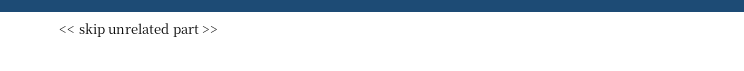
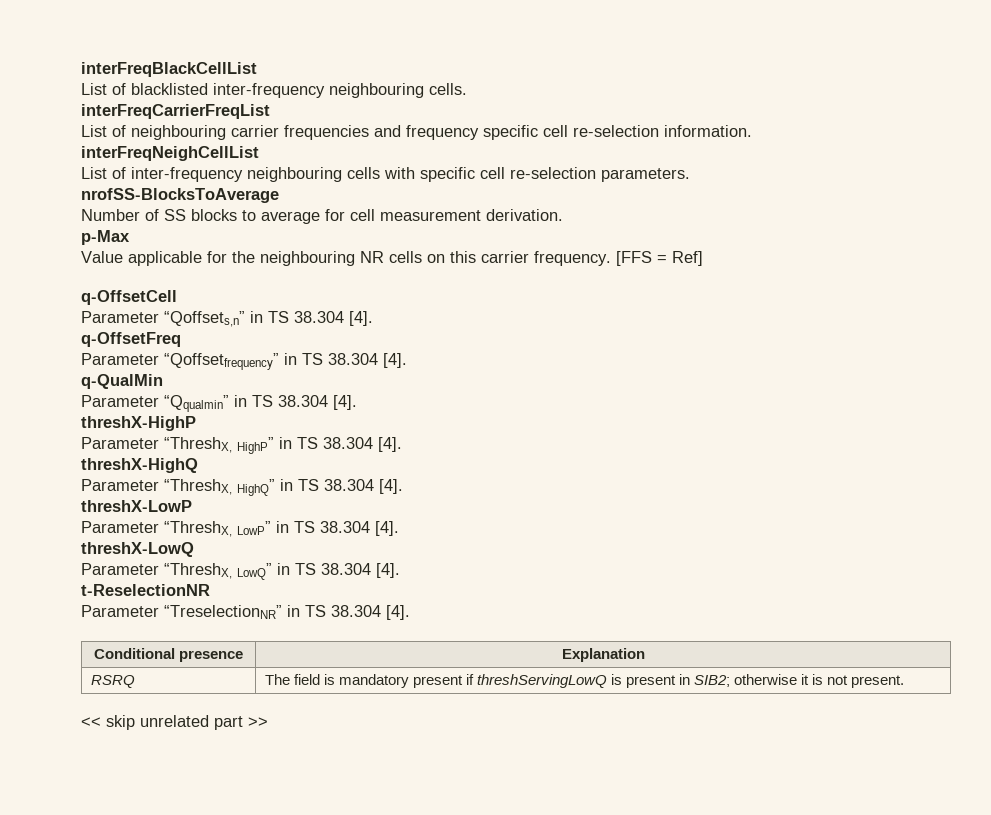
+ interFreqBlackCellList
+ List of blacklisted inter-frequency neighbouring cells.
+ interFreqCarrierFreqList
+ List of neighbouring carrier frequencies and frequency specific cell re-selection information.
+ interFreqNeighCellList
+ List of inter-frequency neighbouring cells with specific cell re-selection parameters.
+ nrofSS-BlocksToAverage
+ Number of SS blocks to average for cell measurement derivation.
+ p-Max
+ Value applicable for the neighbouring NR cells on this carrier frequency. [FFS = Ref]
+ q-OffsetCell
+ Parameter “Qoffsets,n” in TS 38.304 [4].
+ q-OffsetFreq
+ Parameter “Qoffsetfrequency” in TS 38.304 [4].
+ q-QualMin
+ Parameter “Qqualmin” in TS 38.304 [4].
+ threshX-HighP
+ Parameter “ThreshX, HighP” in TS 38.304 [4].
+ threshX-HighQ
+ Parameter “ThreshX, HighQ” in TS 38.304 [4].
+ threshX-LowP
+ Parameter “ThreshX, LowP” in TS 38.304 [4].
+ threshX-LowQ
+ Parameter “ThreshX, LowQ” in TS 38.304 [4].
+ t-ReselectionNR
+ Parameter “TreselectionNR” in TS 38.304 [4].
+ Conditional presence | Explanation
+ RSRQ | The field is mandatory present if threshServingLowQ is present in SIB2; otherwise it is not present.

